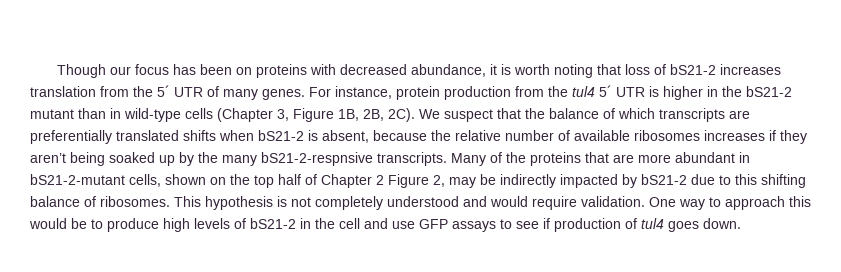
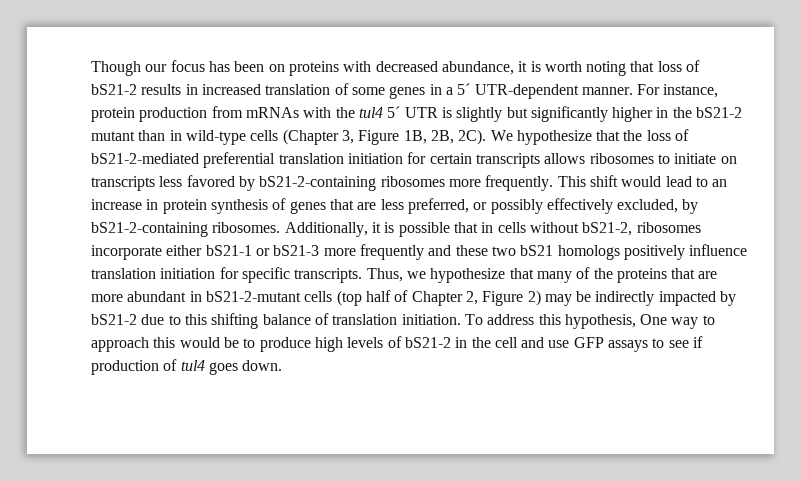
- Though our focus has been on proteins with decreased abundance, it is worth noting that loss of bS21-2 increases translation from the 5´ UTR of many genes.
+ Though our focus has been on proteins with decreased abundance, it is worth noting that loss of bS21-2 results in increased translation of some genes in a 5´ UTR-dependent manner.
- For instance, protein production from the tul4 5´ UTR is higher in the bS21-2 mutant than in wild-type cells (Chapter 3, Figure 1B, 2B, 2C).
+ For instance, protein production from mRNAs with the tul4 5´ UTR is slightly but significantly higher in the bS21-2 mutant than in wild-type cells (Chapter 3, Figure 1B, 2B, 2C).
- We suspect that the balance of which transcripts are preferentially translated shifts when bS21-2 is absent, because the relative number of available ribosomes increases if they aren’t being soaked up by the many bS21-2-respnsive transcripts. Many of the proteins that are more abundant in bS21-2-mutant cells, shown on the top half of Chapter 2 Figure 2, may be indirectly impacted by bS21-2 due to this shifting balance of ribosomes. This hypothesis is not completely understood and would require validation. One way to approach this would be to produce high levels of bS21-2 in the cell and use GFP assays to see if production of tul4 goes down.
+ We hypothesize that the loss of bS21-2-mediated preferential translation initiation for certain transcripts allows ribosomes to initiate on transcripts less favored by bS21-2-containing ribosomes more frequently. This shift would lead to an increase in protein synthesis of genes that are less preferred, or possibly effectively excluded, by bS21-2-containing ribosomes. Additionally, it is possible that in cells without bS21-2, ribosomes incorporate either bS21-1 or bS21-3 more frequently and these two bS21 homologs positively influence translation initiation for specific transcripts. Thus, we hypothesize that many of the proteins that are more abundant in bS21-2-mutant cells (top half of Chapter 2, Figure 2) may be indirectly impacted by bS21-2 due to this shifting balance of translation initiation. To address this hypothesis, One way to approach this would be to produce high levels of bS21-2 in the cell and use GFP assays to see if production of tul4 goes down.

